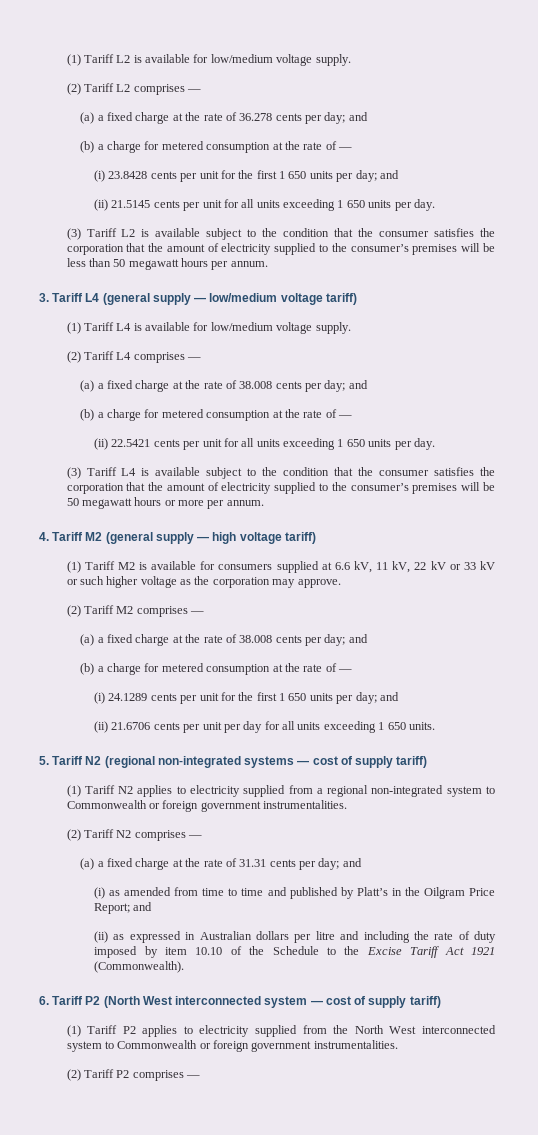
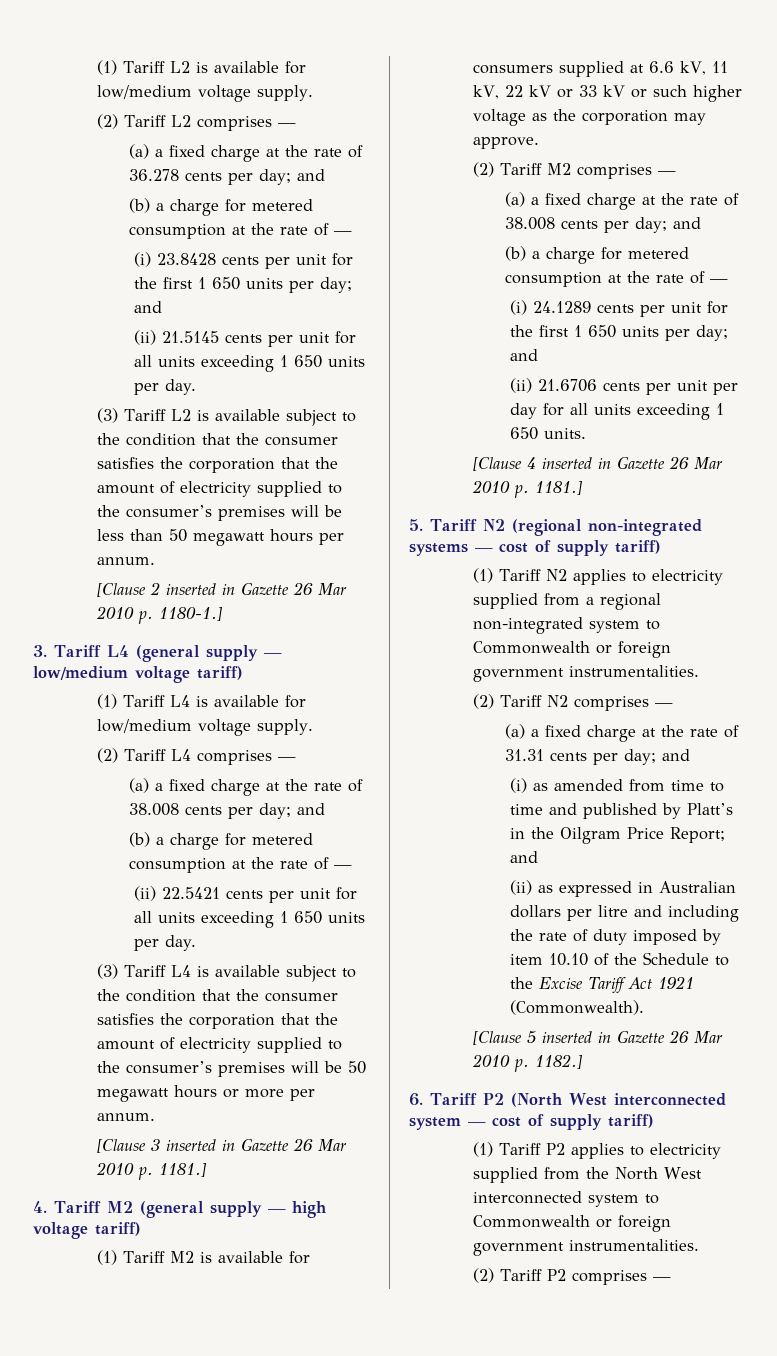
+ [Clause 2 inserted in Gazette 26 Mar 2010 p. 1180-1.]
+ [Clause 3 inserted in Gazette 26 Mar 2010 p. 1181.]
+ [Clause 4 inserted in Gazette 26 Mar 2010 p. 1181.]
+ [Clause 5 inserted in Gazette 26 Mar 2010 p. 1182.]

